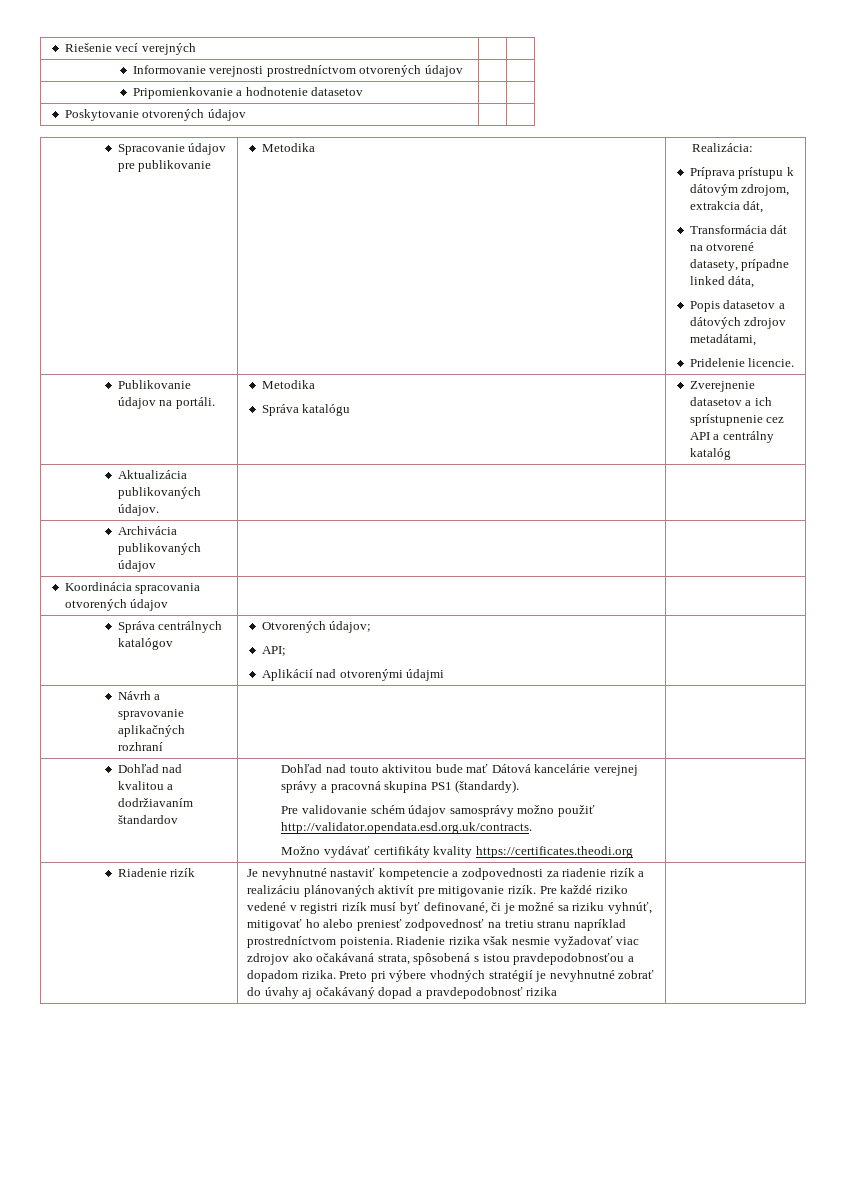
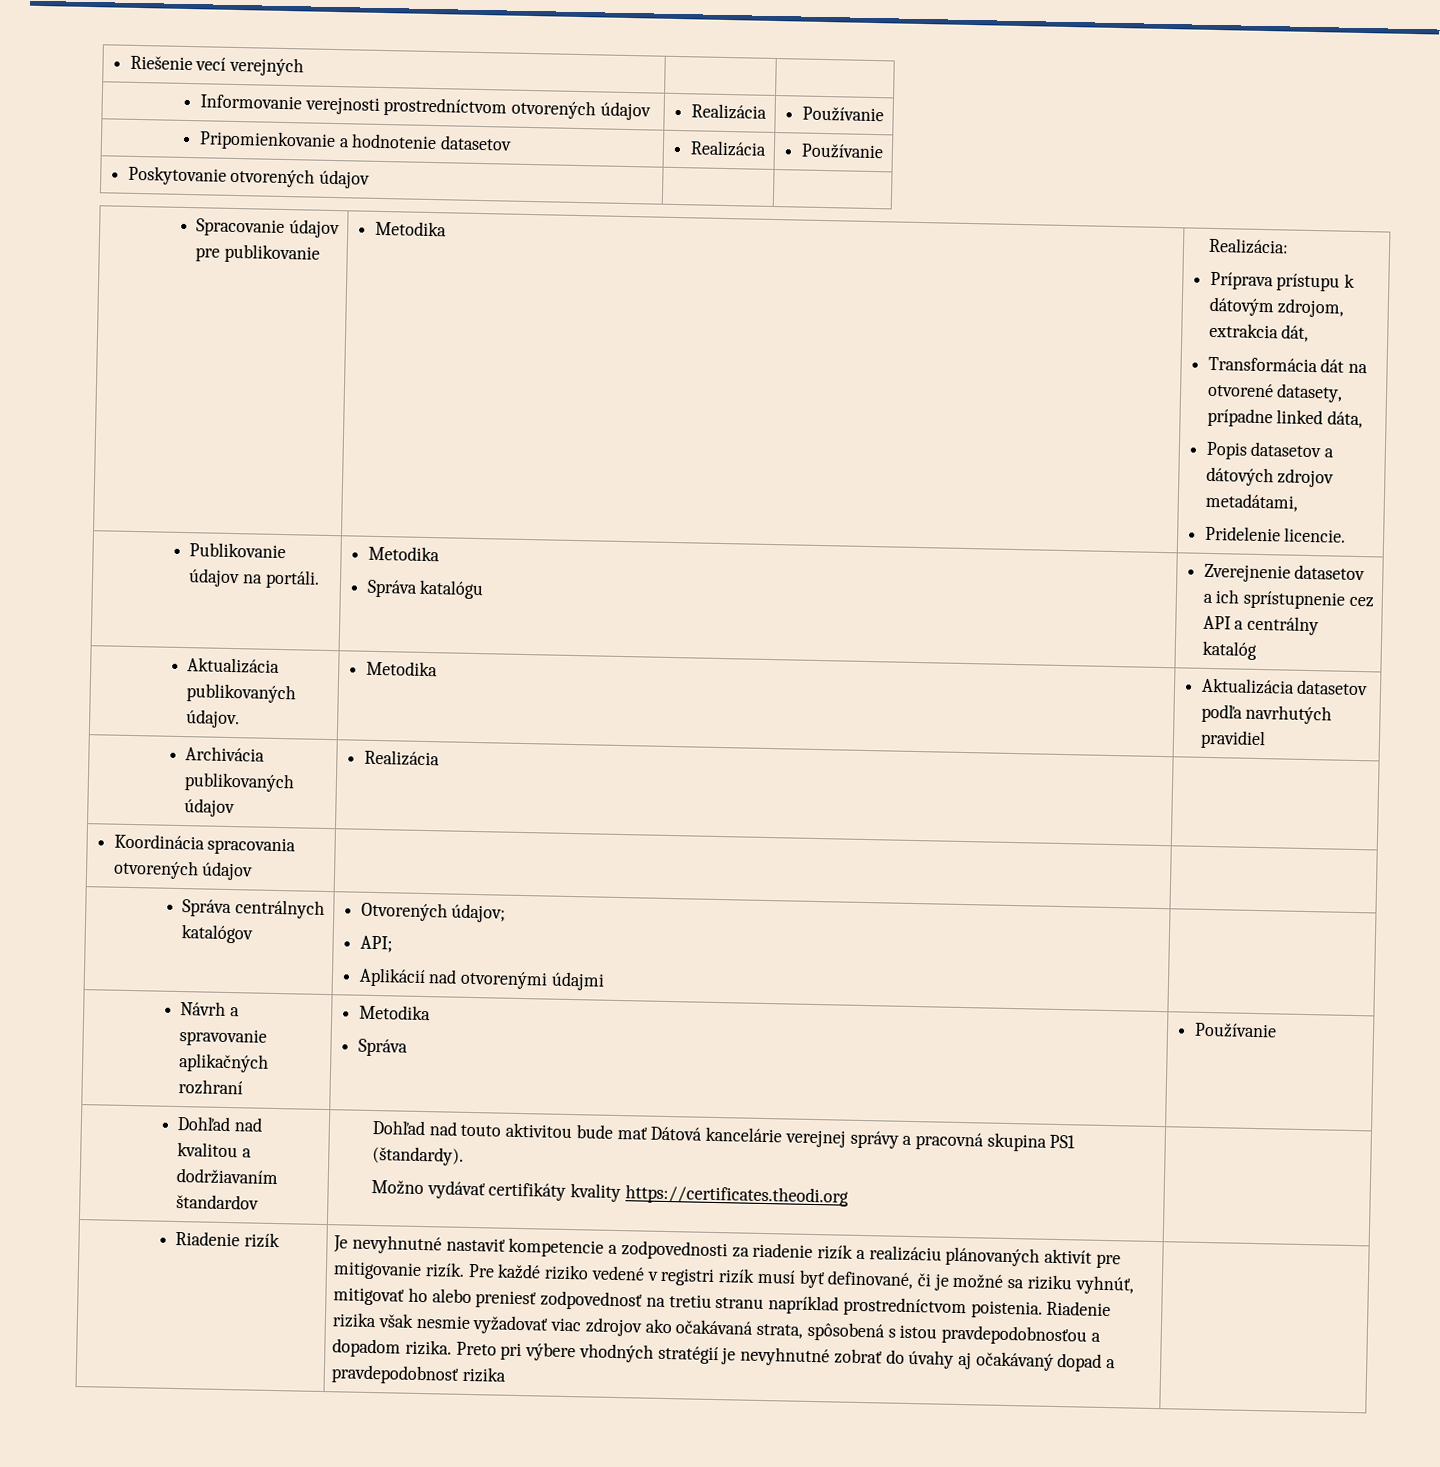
- Informovanie verejnosti prostredníctvom otvorených údajov | |
+ Informovanie verejnosti prostredníctvom otvorených údajov | Realizácia | Používanie
- Pripomienkovanie a hodnotenie datasetov | |
+ Pripomienkovanie a hodnotenie datasetov | Realizácia | Používanie
- Aktualizácia publikovaných údajov. | |
+ Aktualizácia publikovaných údajov. | Metodika | Aktualizácia datasetov podľa navrhutých pravidiel
- Archivácia publikovaných údajov | |
+ Archivácia publikovaných údajov | Realizácia |
- Návrh a spravovanie aplikačných rozhraní | |
+ Návrh a spravovanie aplikačných rozhraní | Metodika
+ Správa | Používanie
  Dohľad nad kvalitou a dodržiavaním štandardov | Dohľad nad touto aktivitou bude mať Dátová kancelárie verejnej správy a pracovná skupina PS1 (štandardy).
- Pre validovanie schém údajov samosprávy možno použiť http://validator.opendata.esd.org.uk/contracts.

